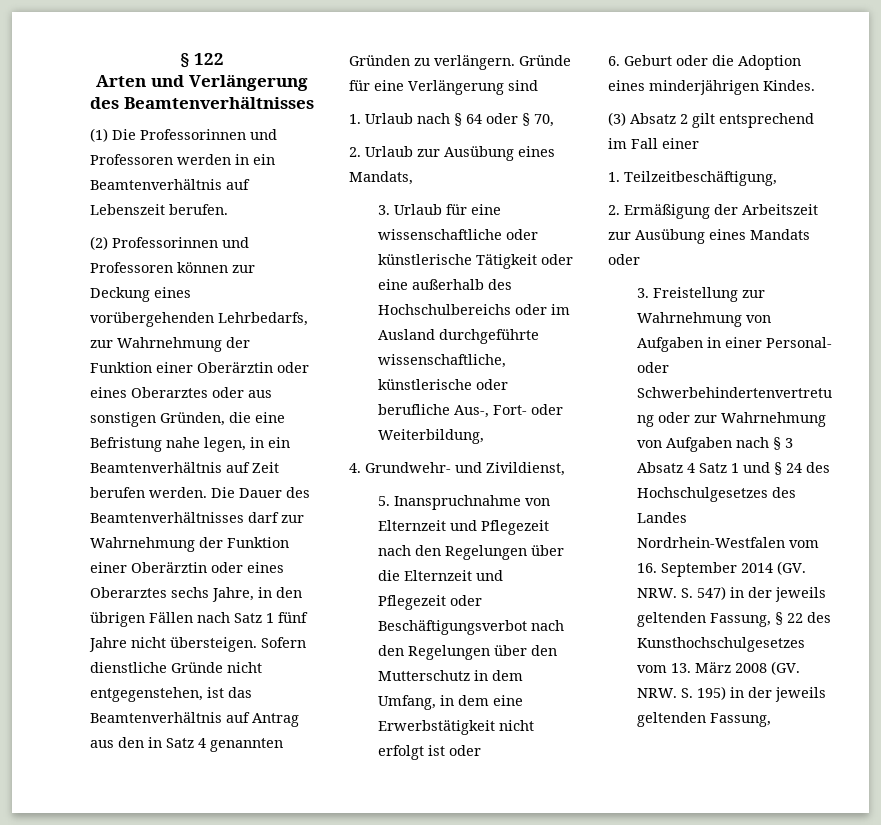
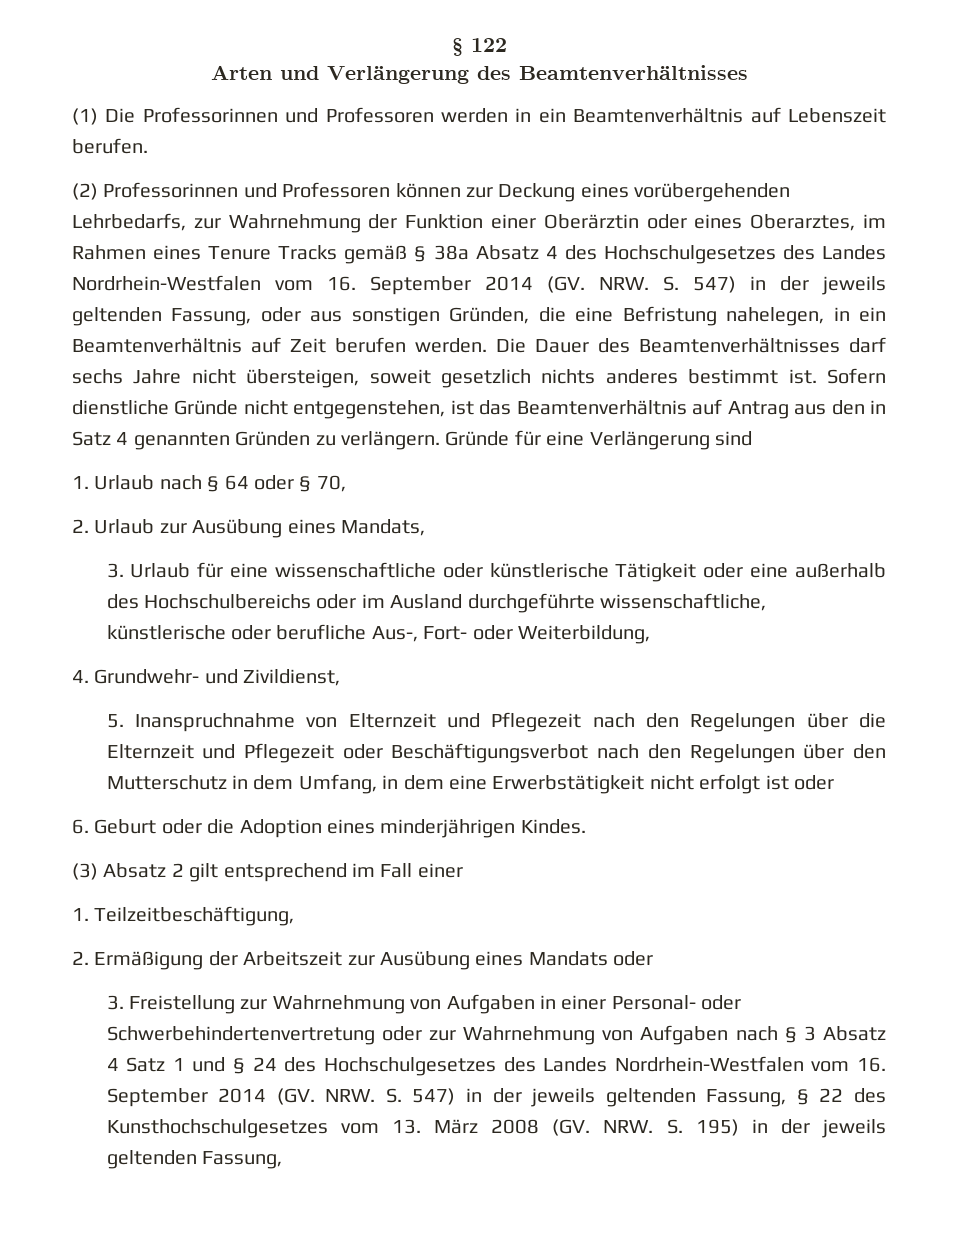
- (2) Professorinnen und Professoren können zur Deckung eines vorübergehenden Lehrbedarfs, zur Wahrnehmung der Funktion einer Oberärztin oder eines Oberarztes oder aus sonstigen Gründen, die eine Befristung nahe legen, in ein Beamtenverhältnis auf Zeit berufen werden.
+ (2) Professorinnen und Professoren können zur Deckung eines vorübergehenden Lehrbedarfs, zur Wahrnehmung der Funktion einer Oberärztin oder eines Oberarztes, im Rahmen eines Tenure Tracks gemäß § 38a Absatz 4 des Hochschulgesetzes des Landes Nordrhein-Westfalen vom 16. September 2014 (GV. NRW. S. 547) in der jeweils geltenden Fassung, oder aus sonstigen Gründen, die eine Befristung nahelegen, in ein Beamtenverhältnis auf Zeit berufen werden.
- Die Dauer des Beamtenverhältnisses darf zur Wahrnehmung der Funktion einer Oberärztin oder eines Oberarztes sechs Jahre, in den übrigen Fällen nach Satz 1 fünf Jahre nicht übersteigen.
+ Die Dauer des Beamtenverhältnisses darf sechs Jahre nicht übersteigen, soweit gesetzlich nichts anderes bestimmt ist.

